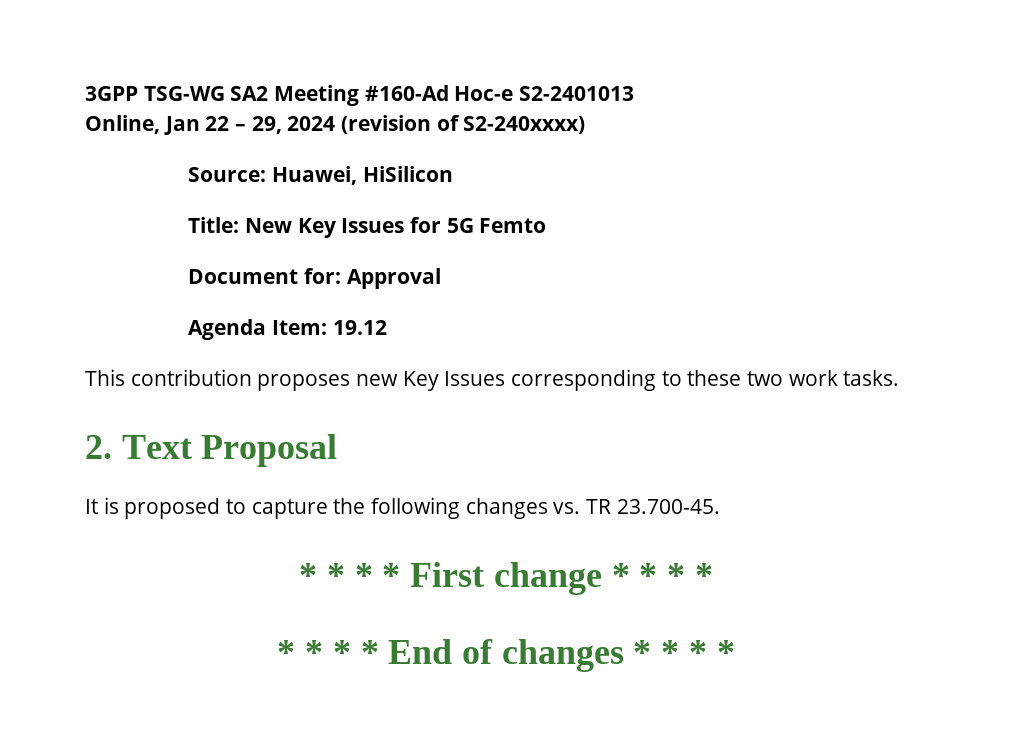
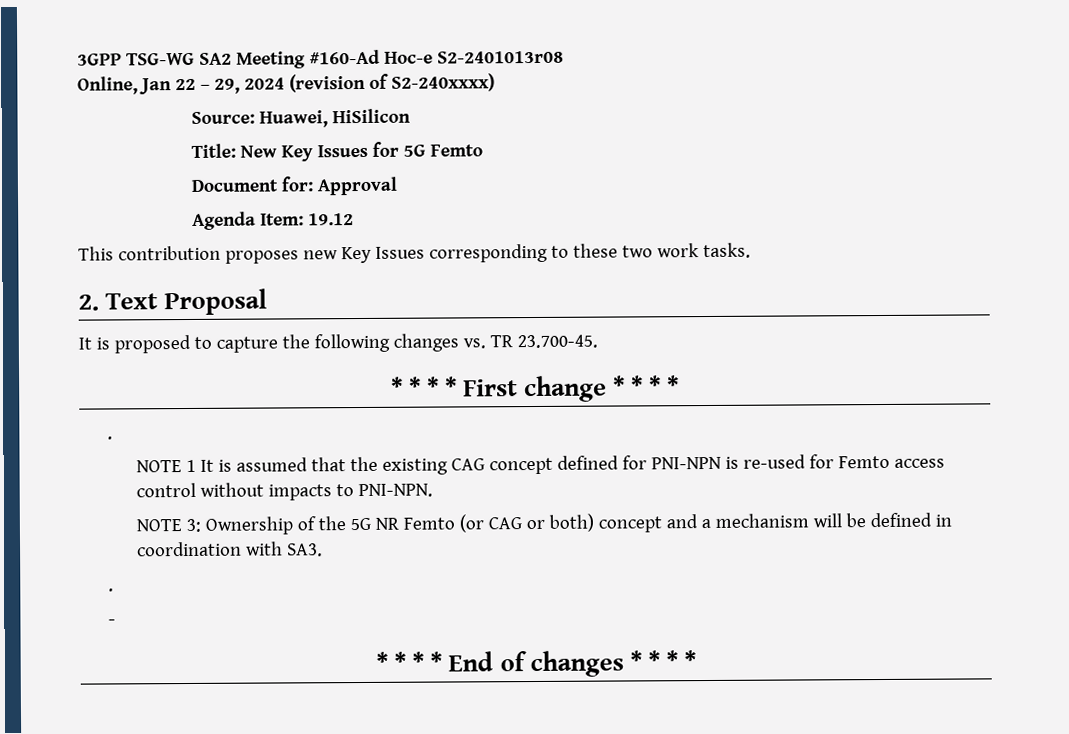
- 3GPP TSG-WG SA2 Meeting #160-Ad Hoc-e S2-2401013
+ 3GPP TSG-WG SA2 Meeting #160-Ad Hoc-e S2-2401013r08
  * * * * First change * * * *
+ .
+ NOTE 1 It is assumed that the existing CAG concept defined for PNI-NPN is re-used for Femto access control without impacts to PNI-NPN.
+ NOTE 3: Ownership of the 5G NR Femto (or CAG or both) concept and a mechanism will be defined in coordination with SA3.
+ .
+ -

